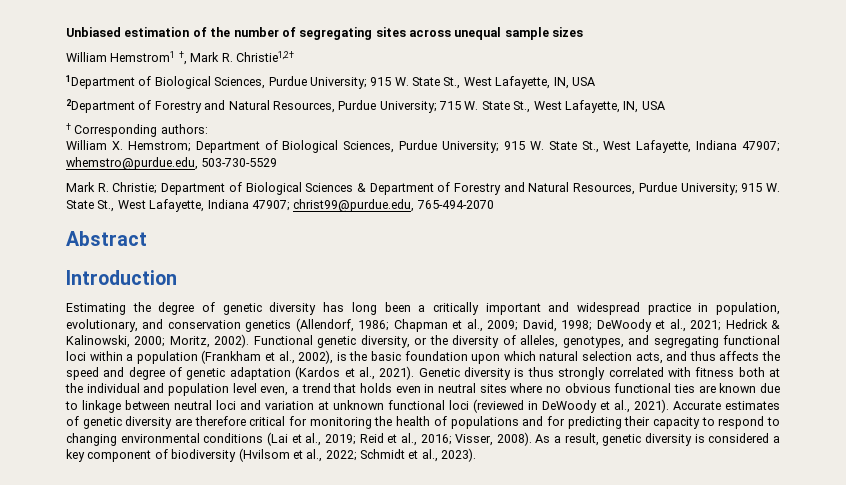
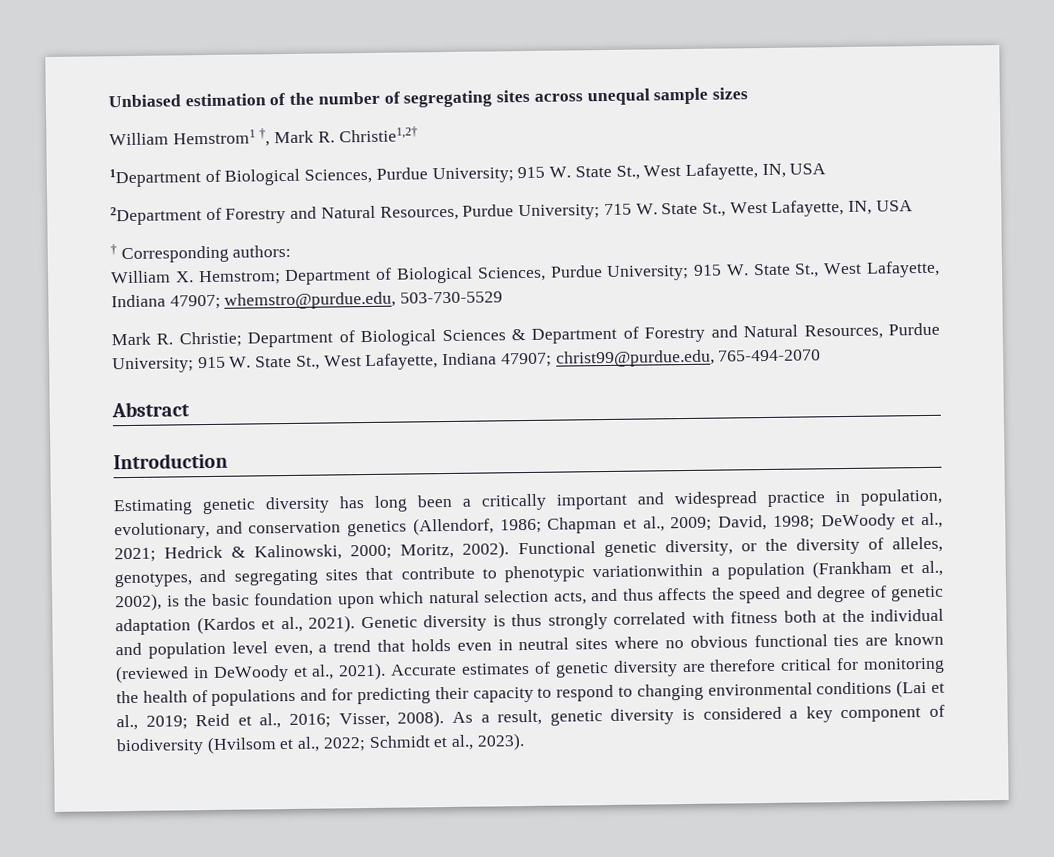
- Estimating the degree of genetic diversity has long been a critically important and widespread practice in population, evolutionary, and conservation genetics (Allendorf, 1986; Chapman et al., 2009; David, 1998; DeWoody et al., 2021; Hedrick & Kalinowski, 2000; Moritz, 2002).
+ Estimating genetic diversity has long been a critically important and widespread practice in population, evolutionary, and conservation genetics (Allendorf, 1986; Chapman et al., 2009; David, 1998; DeWoody et al., 2021; Hedrick & Kalinowski, 2000; Moritz, 2002).
- Functional genetic diversity, or the diversity of alleles, genotypes, and segregating functional loci within a population (Frankham et al., 2002), is the basic foundation upon which natural selection acts, and thus affects the speed and degree of genetic adaptation (Kardos et al., 2021).
+ Functional genetic diversity, or the diversity of alleles, genotypes, and segregating sites that contribute to phenotypic variationwithin a population (Frankham et al., 2002), is the basic foundation upon which natural selection acts, and thus affects the speed and degree of genetic adaptation (Kardos et al., 2021).
- Genetic diversity is thus strongly correlated with fitness both at the individual and population level even, a trend that holds even in neutral sites where no obvious functional ties are known due to linkage between neutral loci and variation at unknown functional loci (reviewed in DeWoody et al., 2021).
+ Genetic diversity is thus strongly correlated with fitness both at the individual and population level even, a trend that holds even in neutral sites where no obvious functional ties are known (reviewed in DeWoody et al., 2021).

